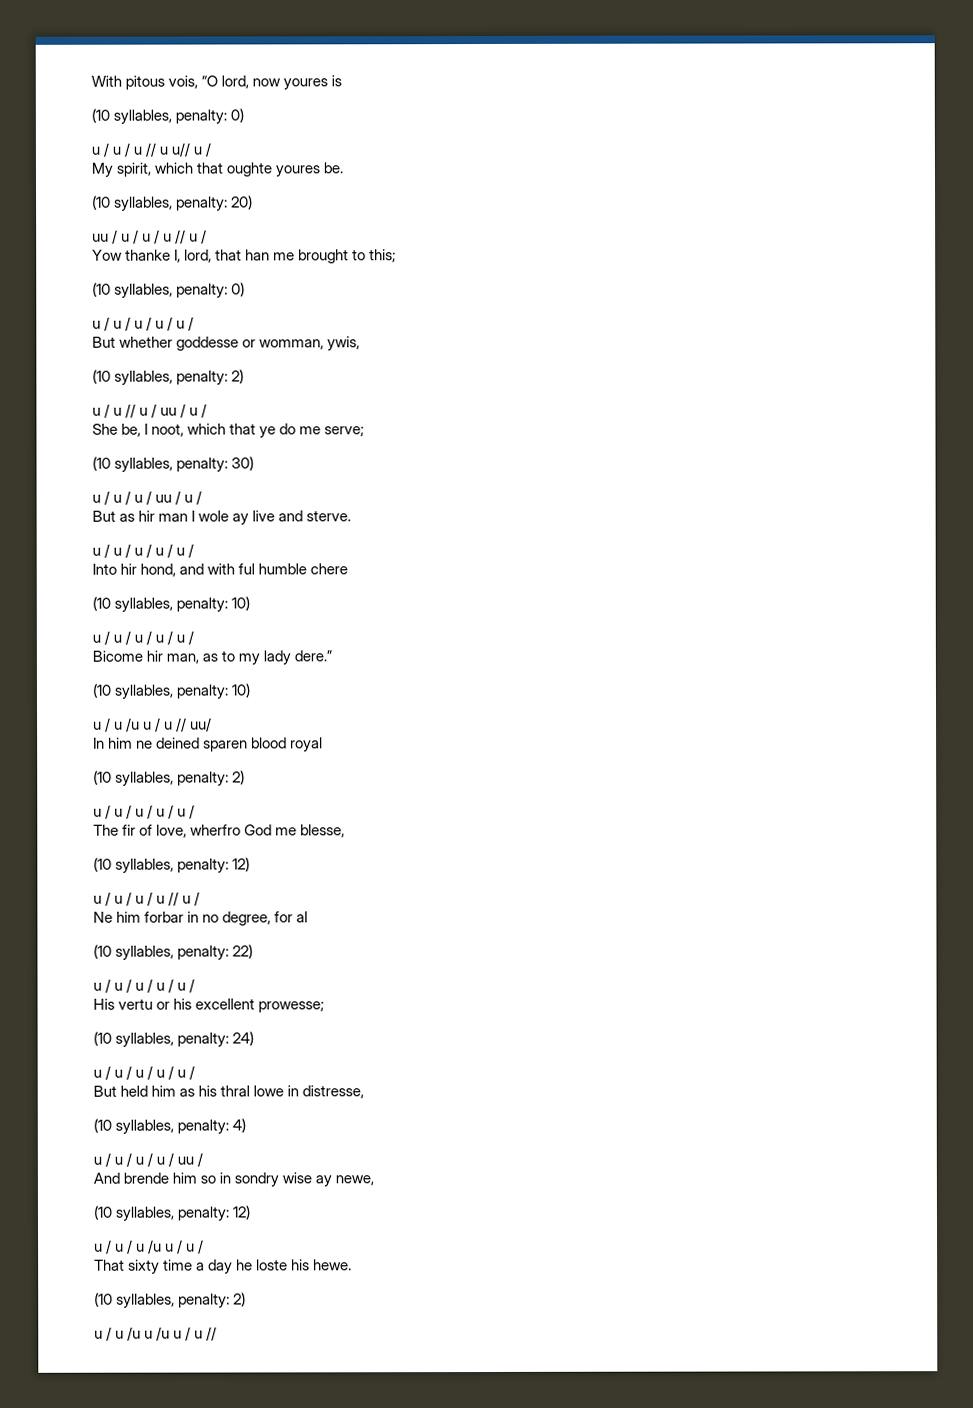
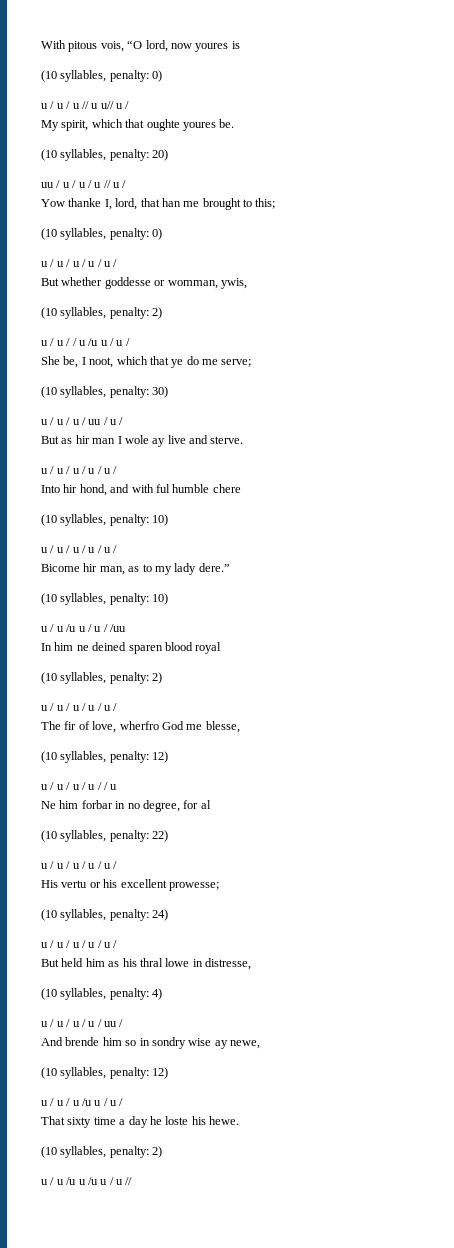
- u / u // u / uu / u /
+ u / u / / u /u u / u /
- u / u /u u / u // uu/
+ u / u /u u / u / /uu
- u / u / u / u // u /
+ u / u / u / u / / u

